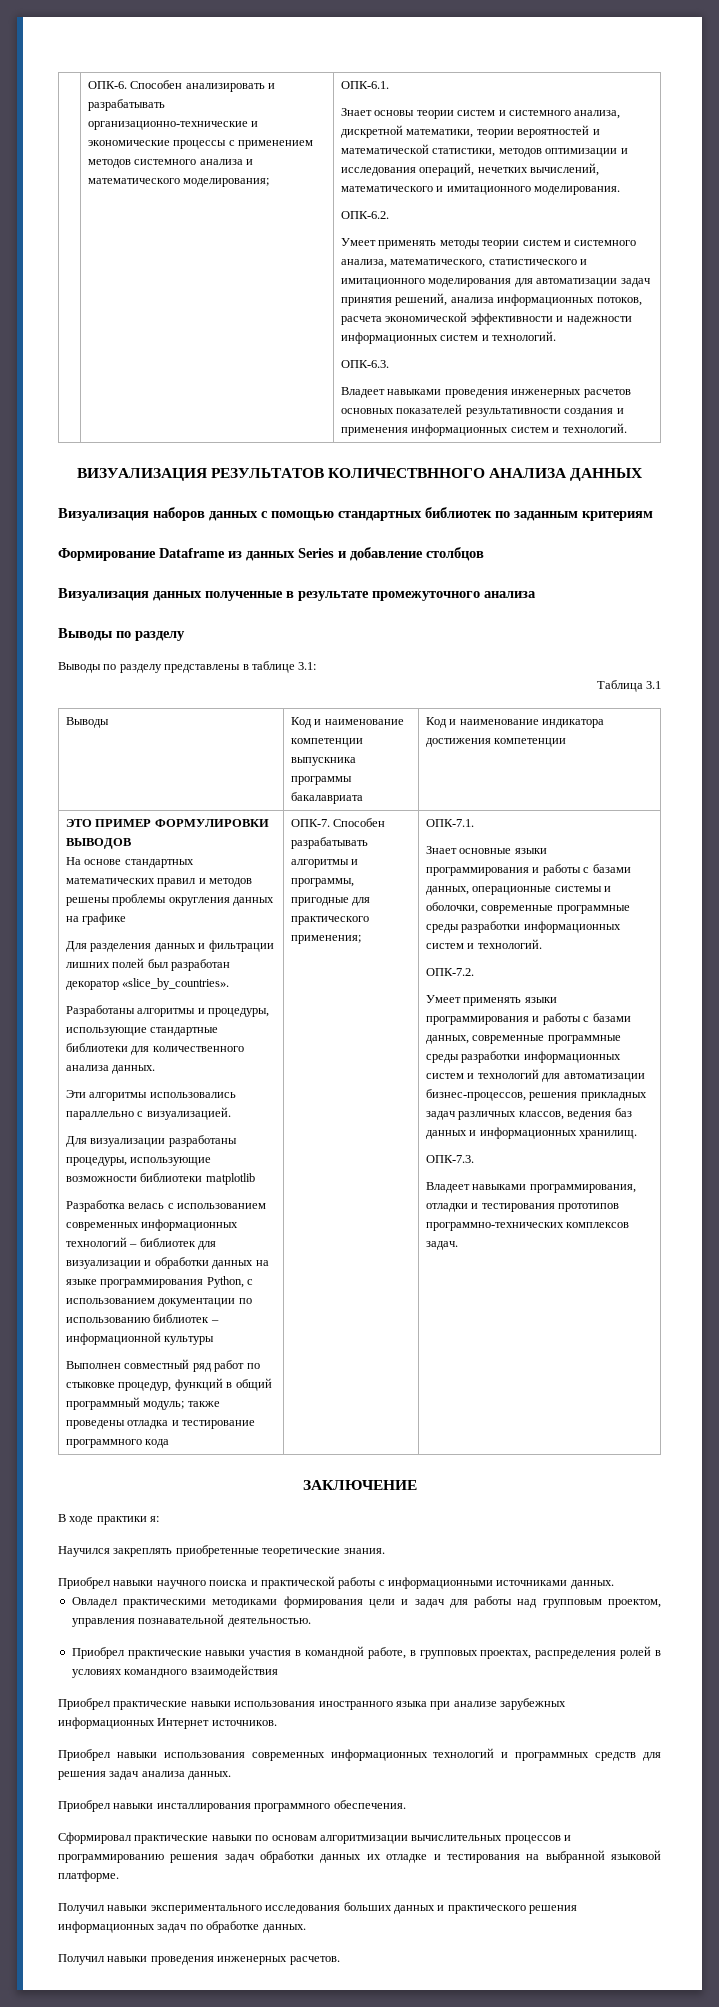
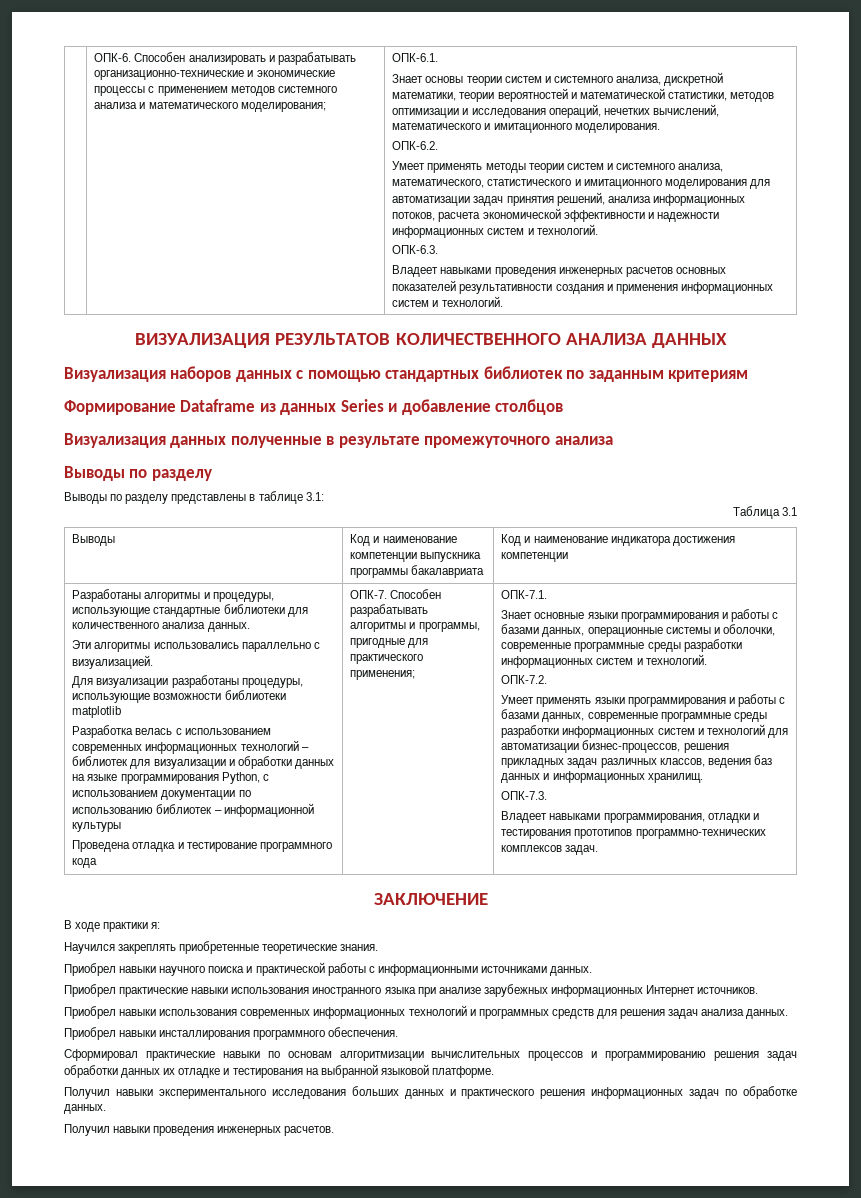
- ВИЗУАЛИЗАЦИЯ РЕЗУЛЬТАТОВ КОЛИЧЕСТВННОГО АНАЛИЗА ДАННЫХ
+ ВИЗУАЛИЗАЦИЯ РЕЗУЛЬТАТОВ КОЛИЧЕСТВЕННОГО АНАЛИЗА ДАННЫХ
- ЭТО ПРИМЕР ФОРМУЛИРОВКИ ВЫВОДОВ
- На основе стандартных математических правил и методов решены проблемы округления данных на графике
- Для разделения данных и фильтрации лишних полей был разработан декоратор «slice_by_countries».
- Выполнен совместный ряд работ по стыковке процедур, функций в общий программный модуль; также проведены отладка и тестирование программного кода
+ Проведена отладка и тестирование программного кода
- Овладел практическими методиками формирования цели и задач для работы над групповым проектом, управления познавательной деятельностью.
- Приобрел практические навыки участия в командной работе, в групповых проектах, распределения ролей в условиях командного взаимодействия

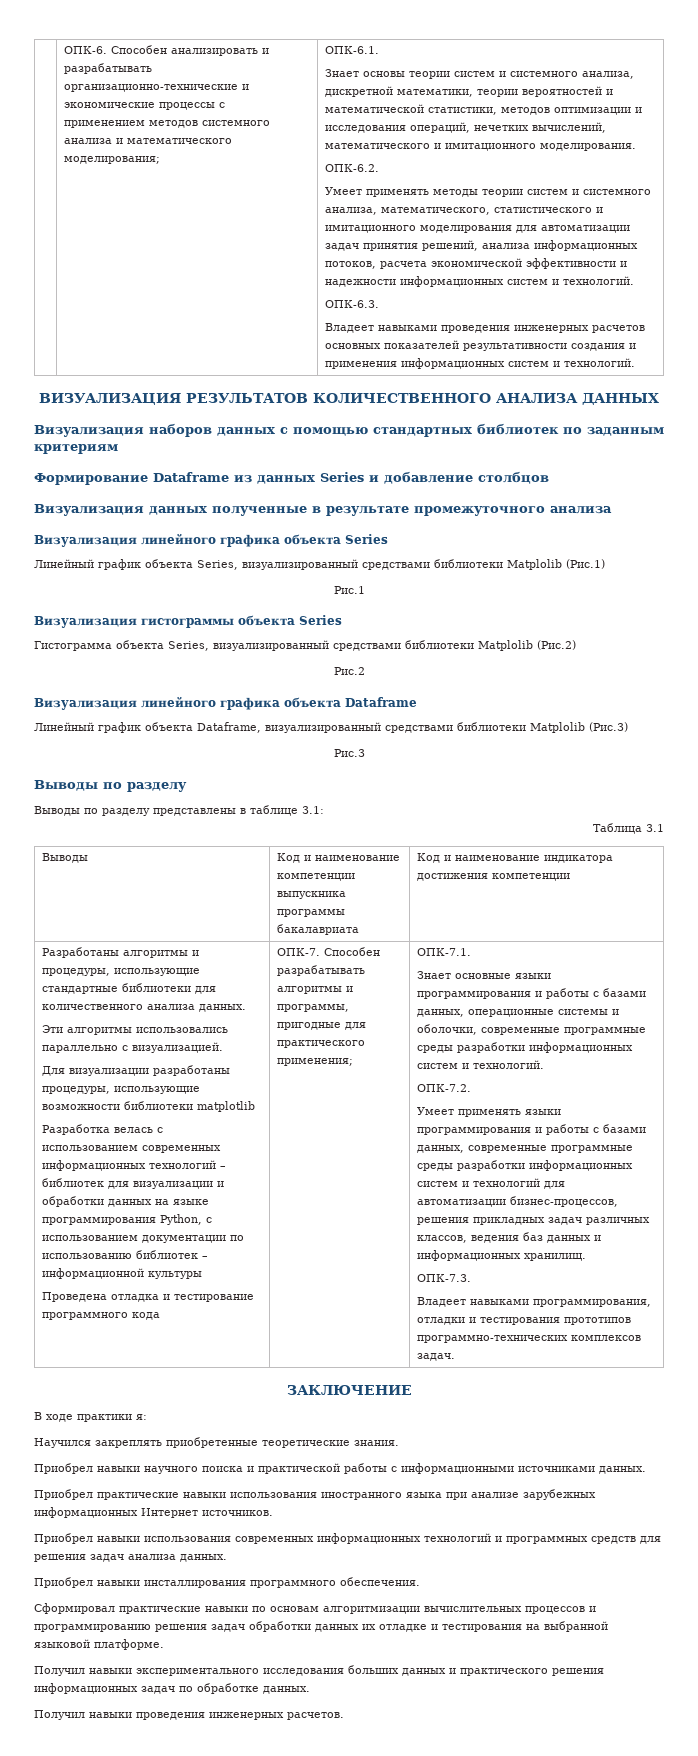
+ Визуализация линейного графика объекта Series
+ Линейный график объекта Series, визуализированный средствами библиотеки Matplolib (Рис.1)
+ Рис.1
+ Визуализация гистограммы объекта Series
+ Гистограмма объекта Series, визуализированный средствами библиотеки Matplolib (Рис.2)
+ Рис.2
+ Визуализация линейного графика объекта Dataframe
+ Линейный график объекта Dataframe, визуализированный средствами библиотеки Matplolib (Рис.3)
+ Рис.3

